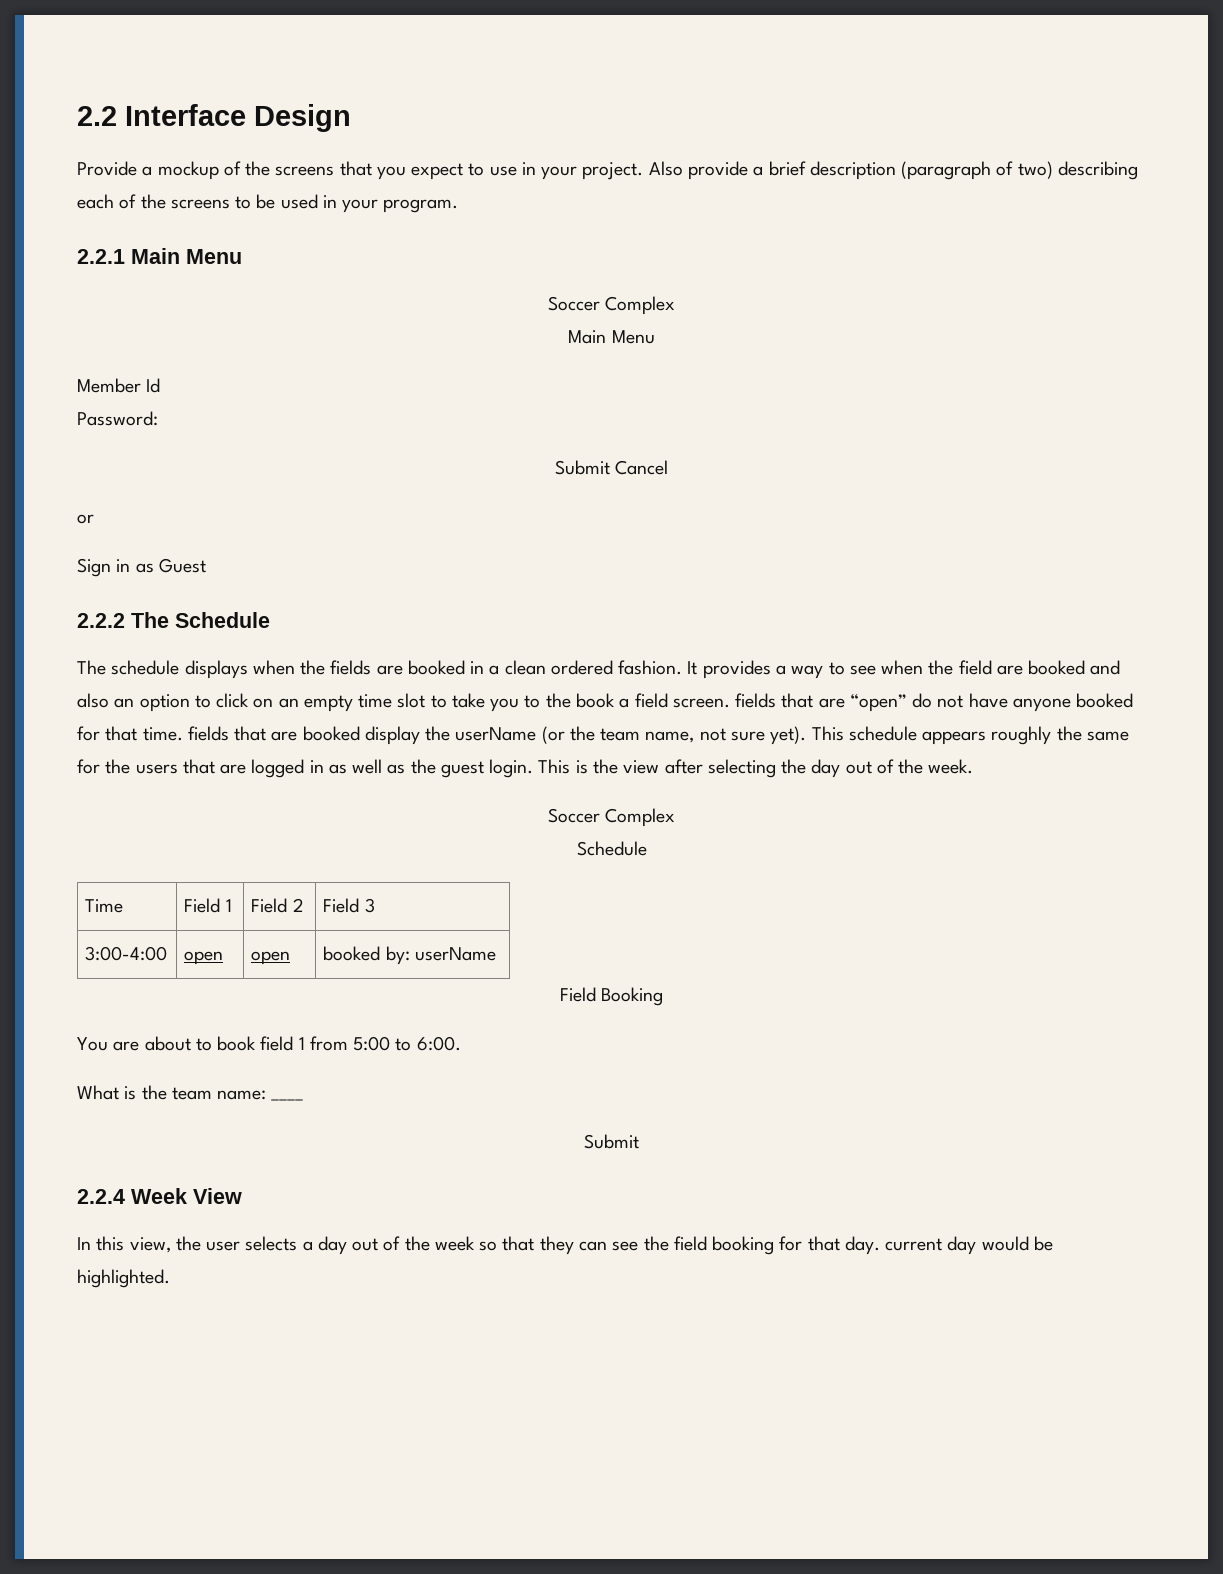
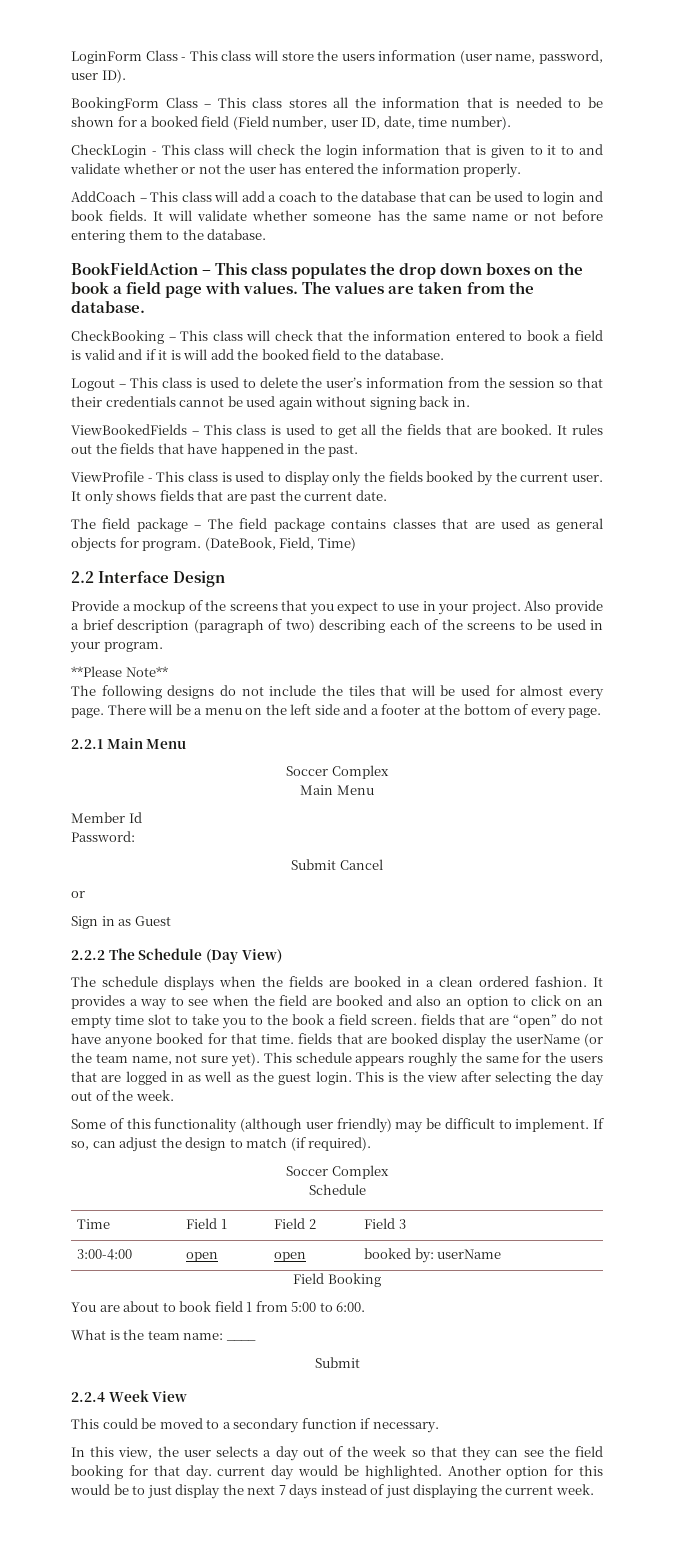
+ LoginForm Class - This class will store the users information (user name, password, user ID).
+ BookingForm Class – This class stores all the information that is needed to be shown for a booked field (Field number, user ID, date, time number).
+ CheckLogin - This class will check the login information that is given to it to and validate whether or not the user has entered the information properly.
+ AddCoach – This class will add a coach to the database that can be used to login and book fields. It will validate whether someone has the same name or not before entering them to the database.
+ BookFieldAction – This class populates the drop down boxes on the book a field page with values. The values are taken from the database.
+ CheckBooking – This class will check that the information entered to book a field is valid and if it is will add the booked field to the database.
+ Logout – This class is used to delete the user’s information from the session so that their credentials cannot be used again without signing back in.
+ ViewBookedFields – This class is used to get all the fields that are booked. It rules out the fields that have happened in the past.
+ ViewProfile - This class is used to display only the fields booked by the current user. It only shows fields that are past the current date.
+ The field package – The field package contains classes that are used as general objects for program. (DateBook, Field, Time)
+ **Please Note**
+ The following designs do not include the tiles that will be used for almost every page. There will be a menu on the left side and a footer at the bottom of every page.
- 2.2.2 The Schedule
+ 2.2.2 The Schedule (Day View)
+ Some of this functionality (although user friendly) may be difficult to implement. If so, can adjust the design to match (if required).
+ This could be moved to a secondary function if necessary.
+ Another option for this would be to just display the next 7 days instead of just displaying the current week.

